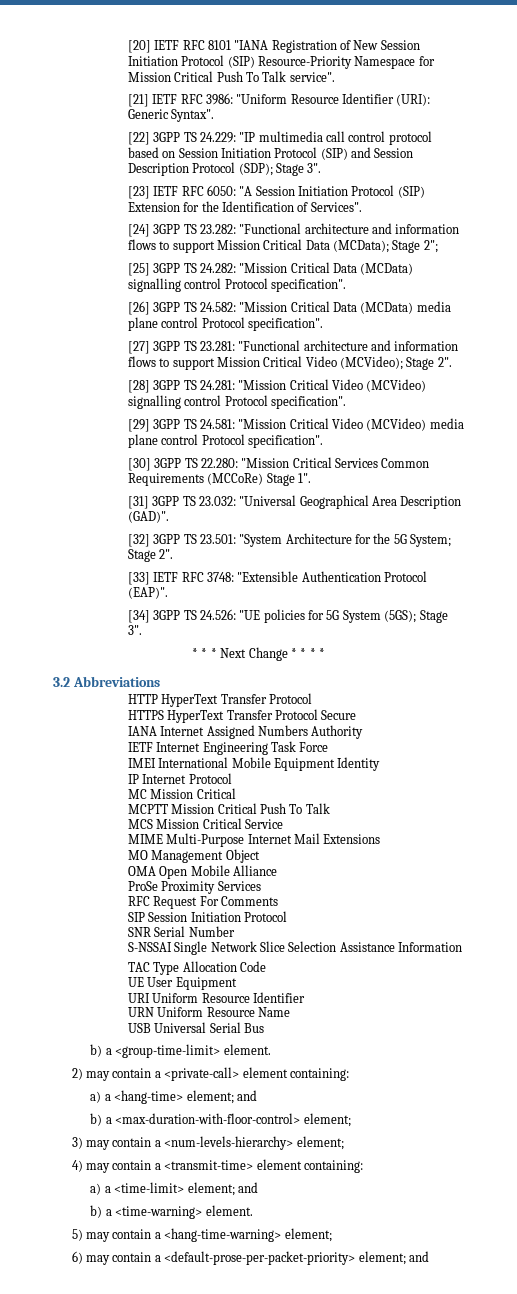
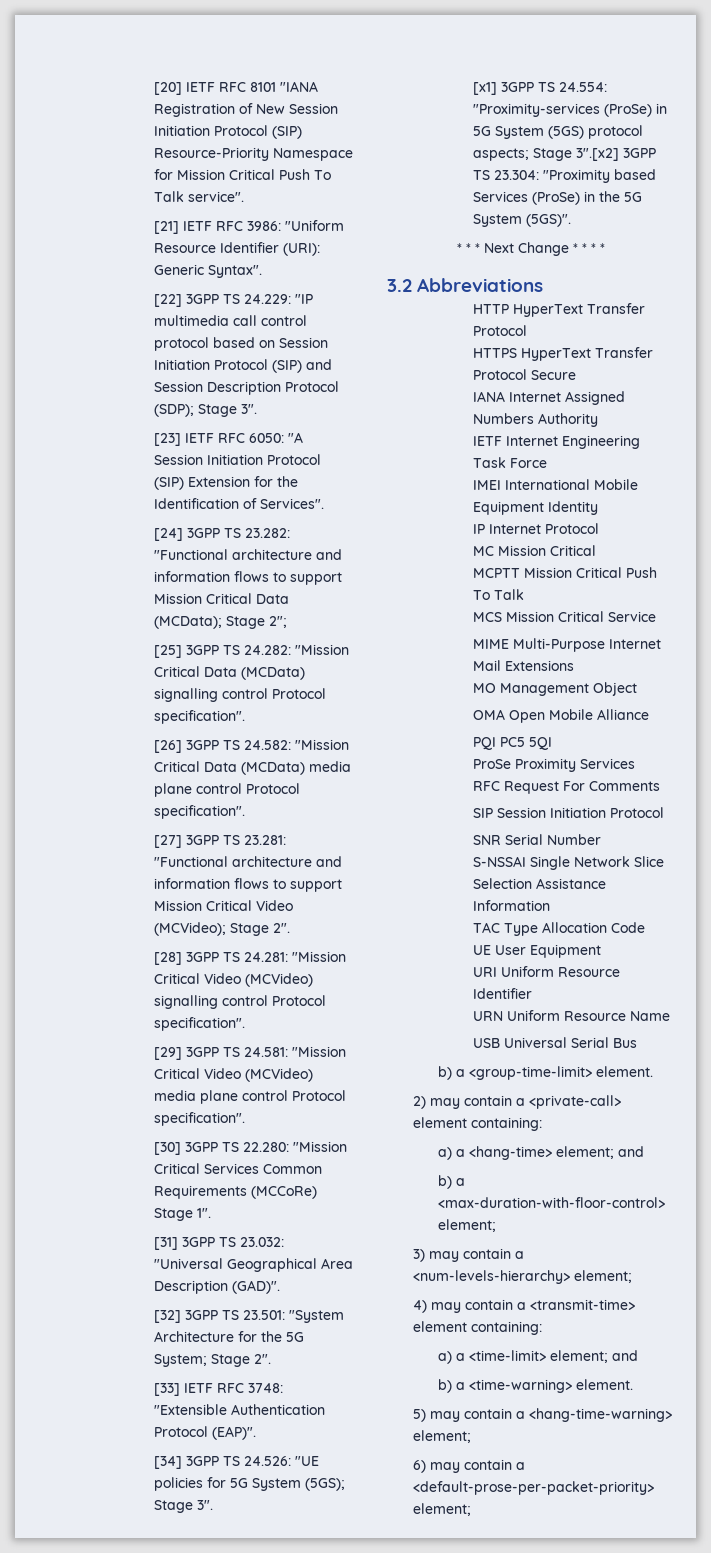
+ [x1] 3GPP TS 24.554: "Proximity-services (ProSe) in 5G System (5GS) protocol aspects; Stage 3".[x2] 3GPP TS 23.304: "Proximity based Services (ProSe) in the 5G System (5GS)".
+ PQI PC5 5QI
- 6) may contain a <default-prose-per-packet-priority> element; and
+ 6) may contain a <default-prose-per-packet-priority> element;

